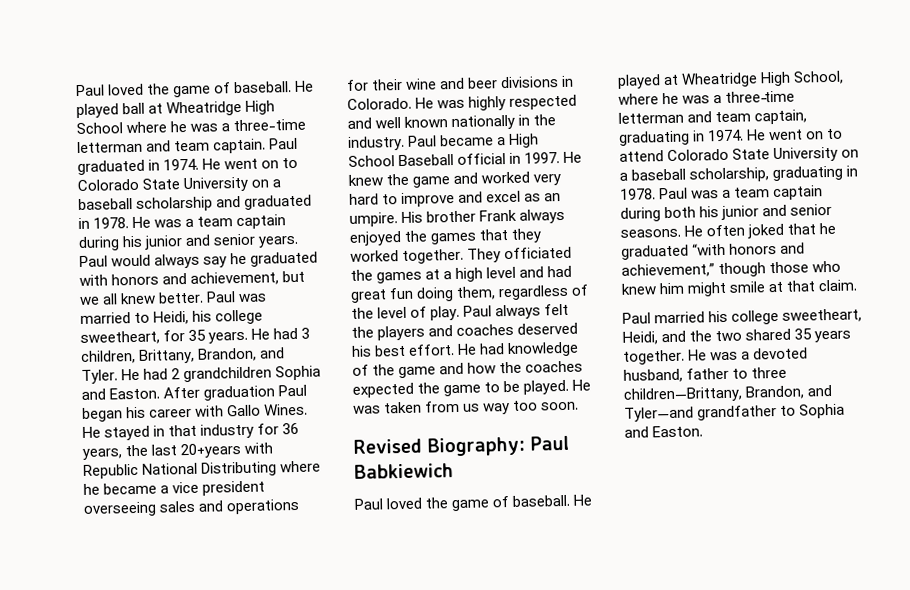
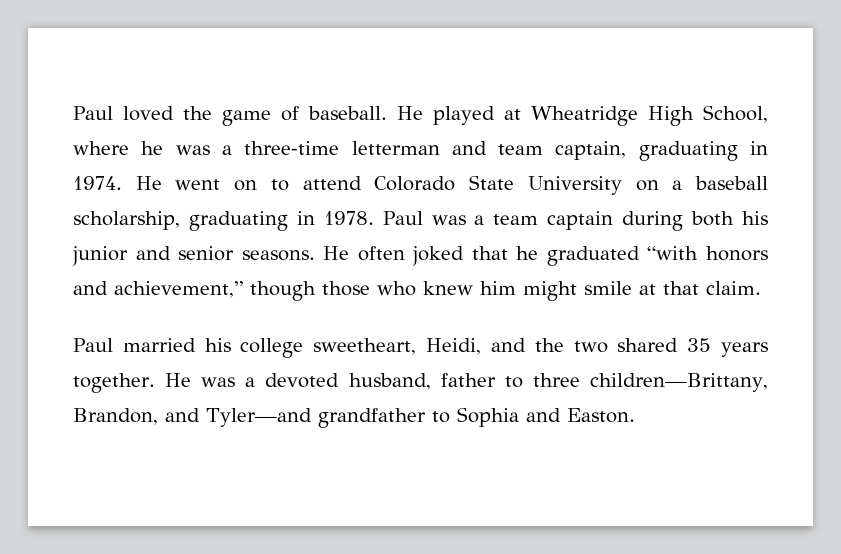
- Paul loved the game of baseball. He played ball at Wheatridge High School where he was a three-time letterman and team captain. Paul graduated in 1974. He went on to Colorado State University on a baseball scholarship and graduated in 1978. He was a team captain during his junior and senior years. Paul would always say he graduated with honors and achievement, but we all knew better. Paul was married to Heidi, his college sweetheart, for 35 years. He had 3 children, Brittany, Brandon, and Tyler. He had 2 grandchildren Sophia and Easton. After graduation Paul began his career with Gallo Wines. He stayed in that industry for 36 years, the last 20+years with Republic National Distributing where he became a vice president overseeing sales and operations for their wine and beer divisions in Colorado. He was highly respected and well known nationally in the industry. Paul became a High School Baseball official in 1997. He knew the game and worked very hard to improve and excel as an umpire. His brother Frank always enjoyed the games that they worked together. They officiated the games at a high level and had great fun doing them, regardless of the level of play. Paul always felt the players and coaches deserved his best effort. He had knowledge of the game and how the coaches expected the game to be played. He was taken from us way too soon.
- Revised Biography: Paul Babkiewich

